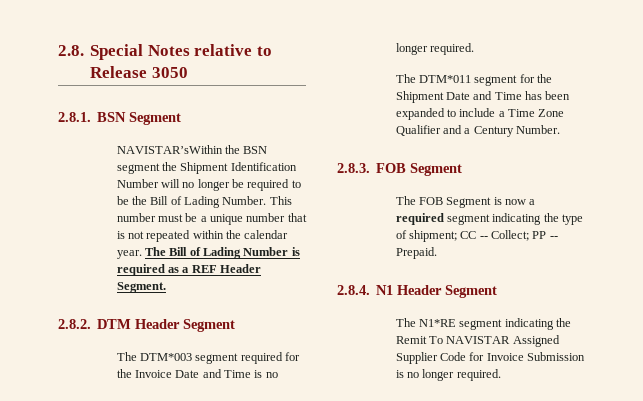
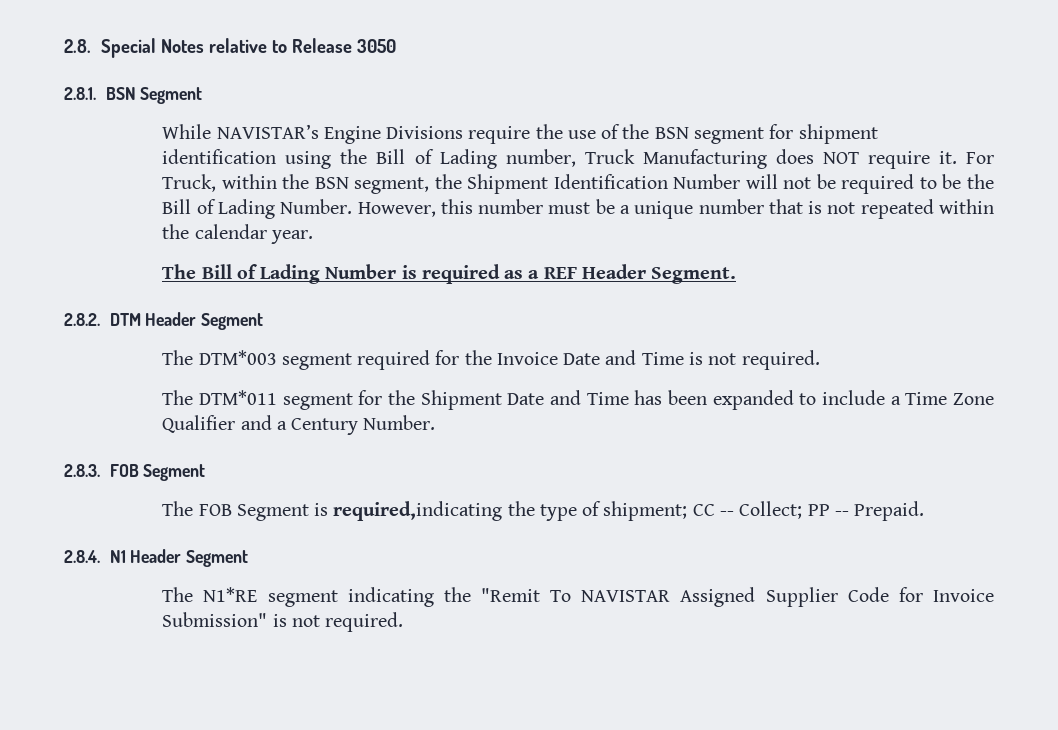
- NAVISTAR’sWithin the BSN segment the Shipment Identification Number will no longer be required to be the Bill of Lading Number.
+ While NAVISTAR’s Engine Divisions require the use of the BSN segment for shipment identification using the Bill of Lading number, Truck Manufacturing does NOT require it. For Truck, within the BSN segment, the Shipment Identification Number will not be required to be the Bill of Lading Number.
- This number must be a unique number that is not repeated within the calendar year. The Bill of Lading Number is required as a REF Header Segment.
+ However, this number must be a unique number that is not repeated within the calendar year.
+ The Bill of Lading Number is required as a REF Header Segment.
- The DTM*003 segment required for the Invoice Date and Time is no longer required.
+ The DTM*003 segment required for the Invoice Date and Time is not required.
- The FOB Segment is now a required segment indicating the type of shipment; CC -- Collect; PP -- Prepaid.
+ The FOB Segment is required,indicating the type of shipment; CC -- Collect; PP -- Prepaid.
- The N1*RE segment indicating the Remit To NAVISTAR Assigned Supplier Code for Invoice Submission is no longer required.
+ The N1*RE segment indicating the "Remit To NAVISTAR Assigned Supplier Code for Invoice Submission" is not required.

